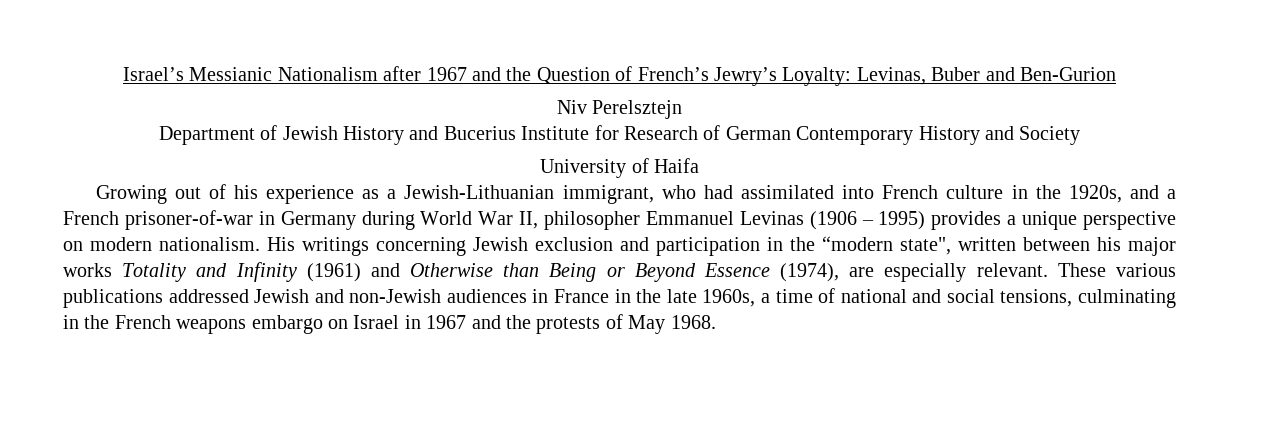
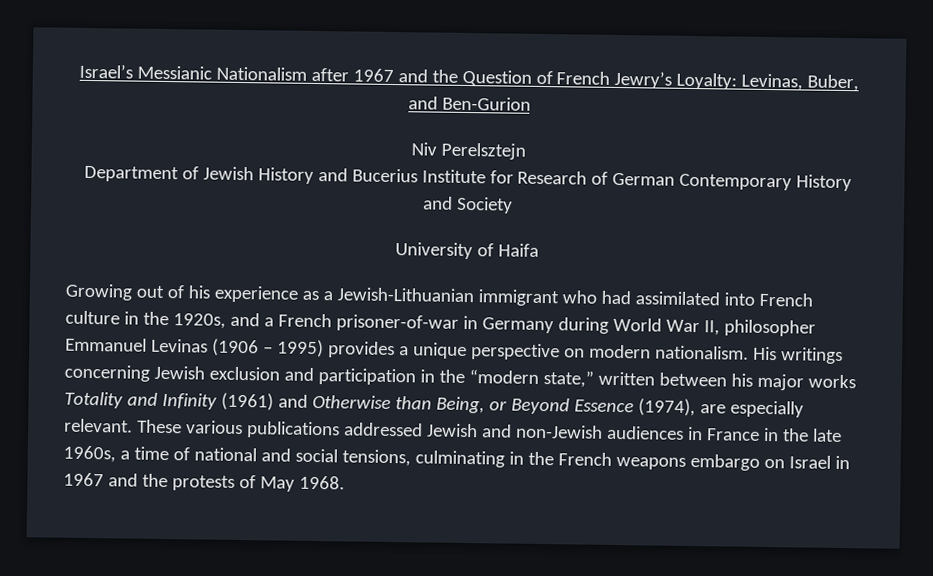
- Israel’s Messianic Nationalism after 1967 and the Question of French’s Jewry’s Loyalty: Levinas, Buber and Ben-Gurion
+ Israel’s Messianic Nationalism after 1967 and the Question of French Jewry’s Loyalty: Levinas, Buber, and Ben-Gurion
- Growing out of his experience as a Jewish-Lithuanian immigrant, who had assimilated into French culture in the 1920s, and a French prisoner-of-war in Germany during World War II, philosopher Emmanuel Levinas (1906 – 1995) provides a unique perspective on modern nationalism.
+ Growing out of his experience as a Jewish-Lithuanian immigrant who had assimilated into French culture in the 1920s, and a French prisoner-of-war in Germany during World War II, philosopher Emmanuel Levinas (1906 – 1995) provides a unique perspective on modern nationalism.
- His writings concerning Jewish exclusion and participation in the “modern state", written between his major works Totality and Infinity (1961) and Otherwise than Being or Beyond Essence (1974), are especially relevant.
+ His writings concerning Jewish exclusion and participation in the “modern state,” written between his major works Totality and Infinity (1961) and Otherwise than Being, or Beyond Essence (1974), are especially relevant.

